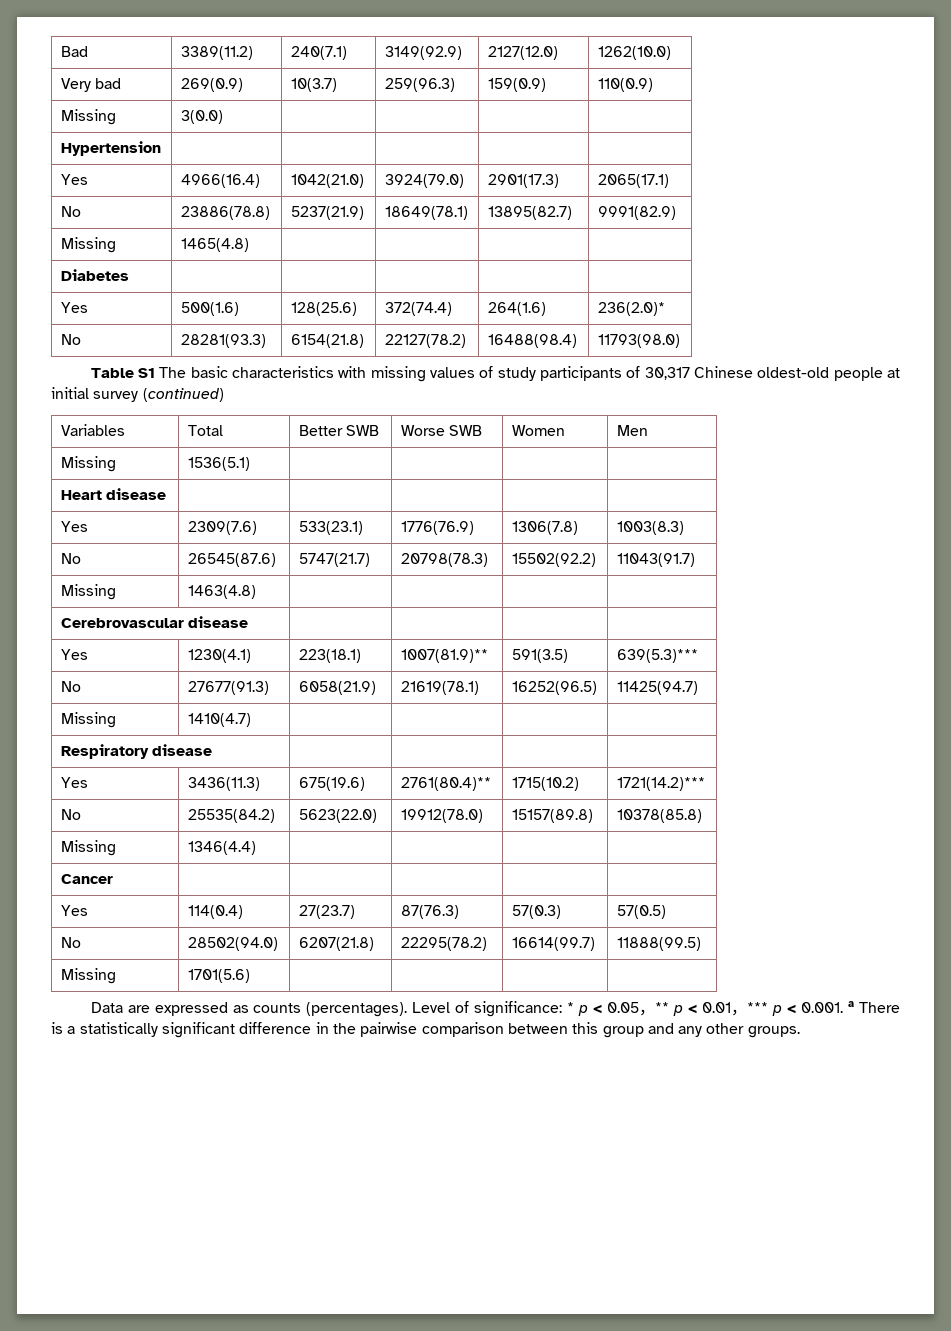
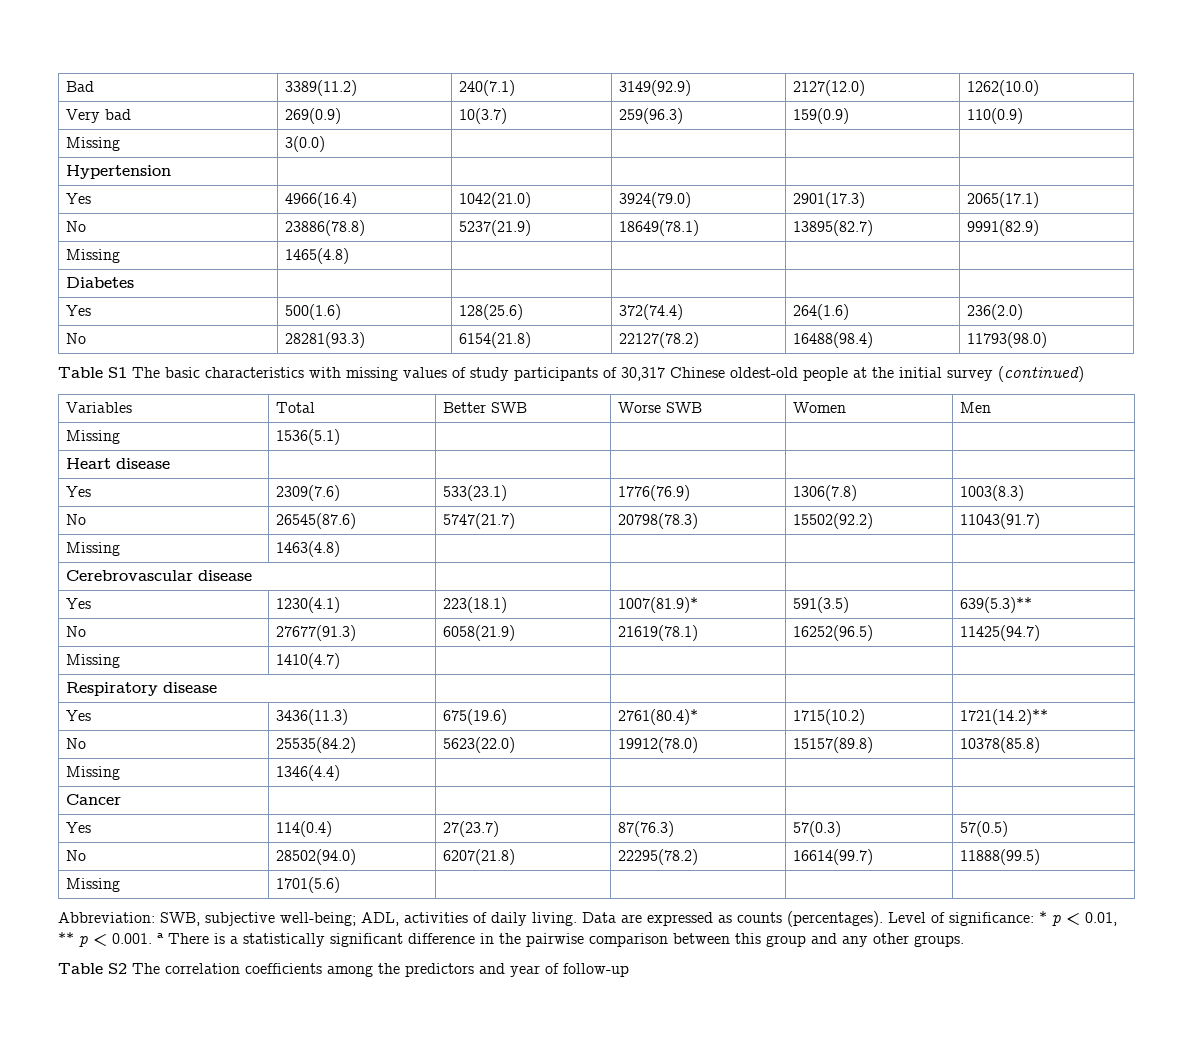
- Yes | 500(1.6) | 128(25.6) | 372(74.4) | 264(1.6) | 236(2.0)*
+ Yes | 500(1.6) | 128(25.6) | 372(74.4) | 264(1.6) | 236(2.0)
- Table S1 The basic characteristics with missing values of study participants of 30,317 Chinese oldest-old people at initial survey (continued)
+ Table S1 The basic characteristics with missing values of study participants of 30,317 Chinese oldest-old people at the initial survey (continued)
- Yes | 1230(4.1) | 223(18.1) | 1007(81.9)** | 591(3.5) | 639(5.3)***
+ Yes | 1230(4.1) | 223(18.1) | 1007(81.9)* | 591(3.5) | 639(5.3)**
- Yes | 3436(11.3) | 675(19.6) | 2761(80.4)** | 1715(10.2) | 1721(14.2)***
+ Yes | 3436(11.3) | 675(19.6) | 2761(80.4)* | 1715(10.2) | 1721(14.2)**
+ Abbreviation: SWB, subjective well-being; ADL, activities of daily living.
- Level of significance: * p < 0.05，** p < 0.01，*** p < 0.001. a There is a statistically significant difference in the pairwise comparison between this group and any other groups.
+ Level of significance: * p < 0.01, ** p < 0.001. a There is a statistically significant difference in the pairwise comparison between this group and any other groups.
+ Table S2 The correlation coefficients among the predictors and year of follow-up

